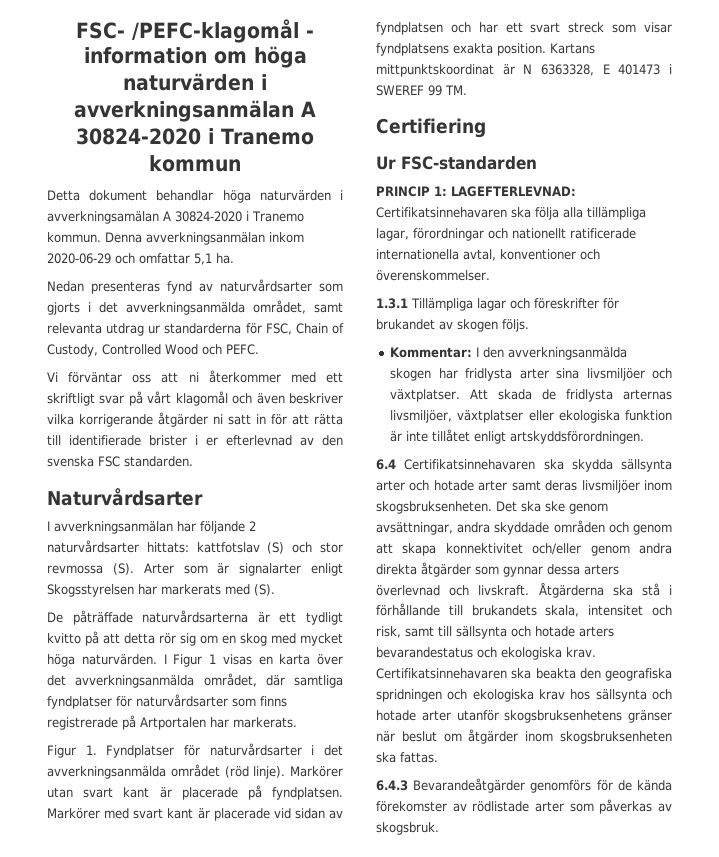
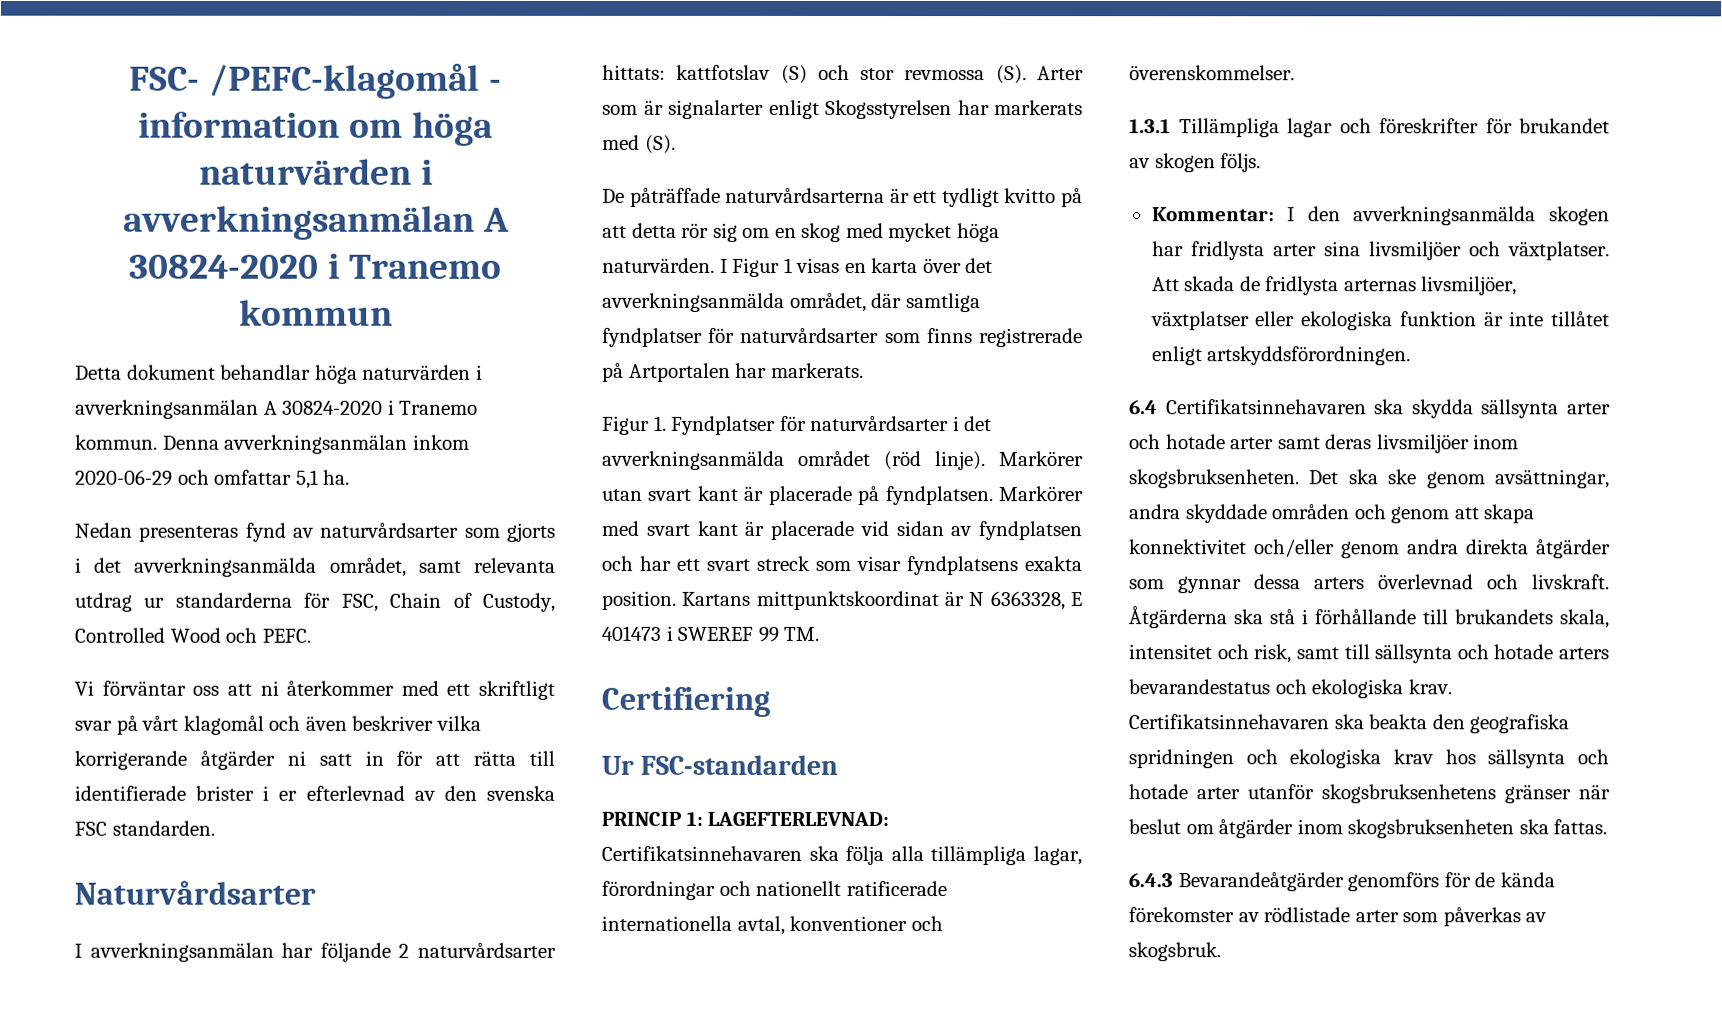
- Detta dokument behandlar höga naturvärden i avverkningsamälan A 30824-2020 i Tranemo kommun.
+ Detta dokument behandlar höga naturvärden i avverkningsanmälan A 30824-2020 i Tranemo kommun.

